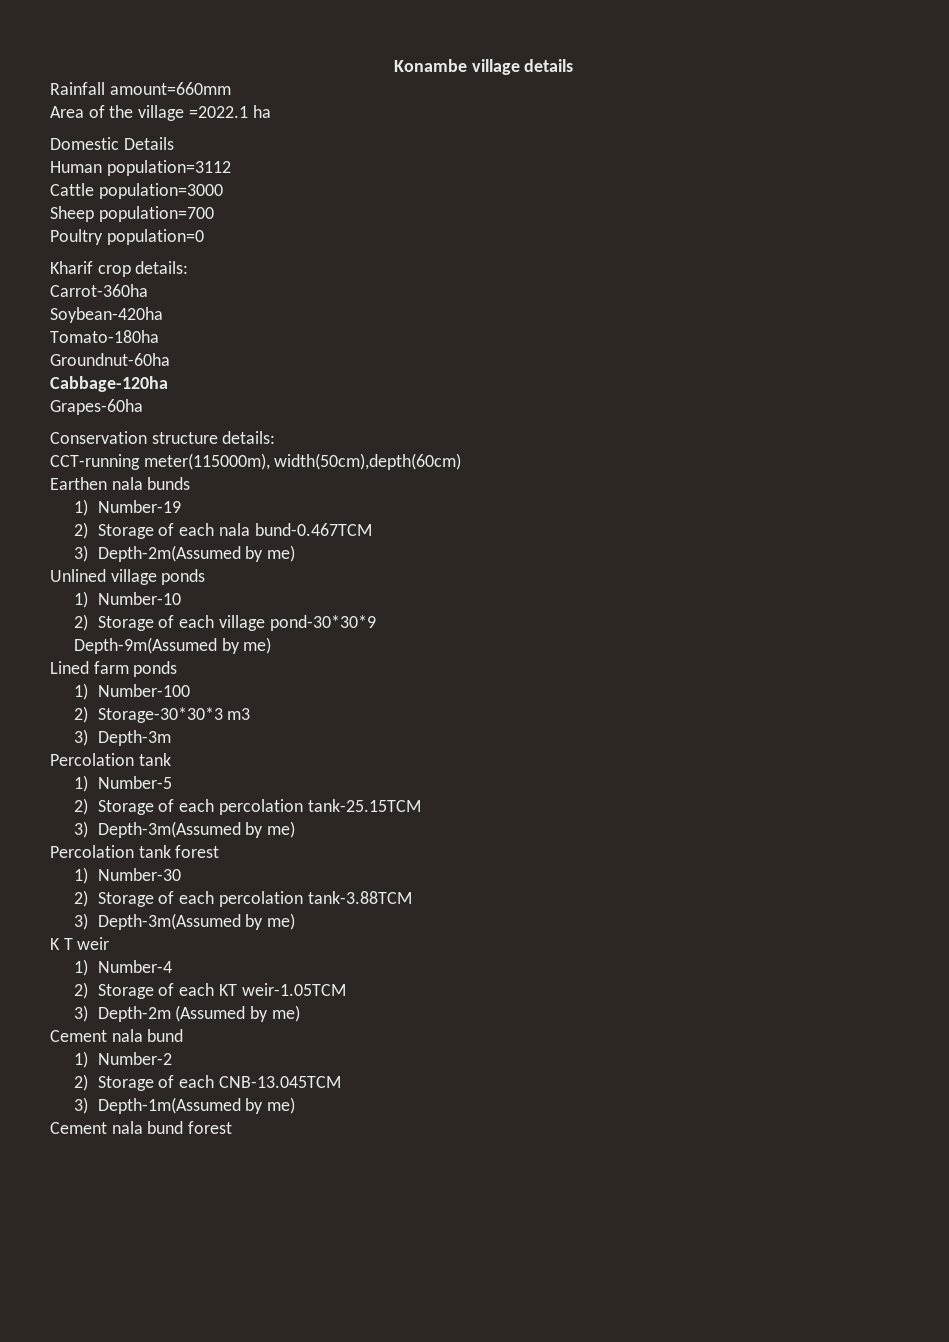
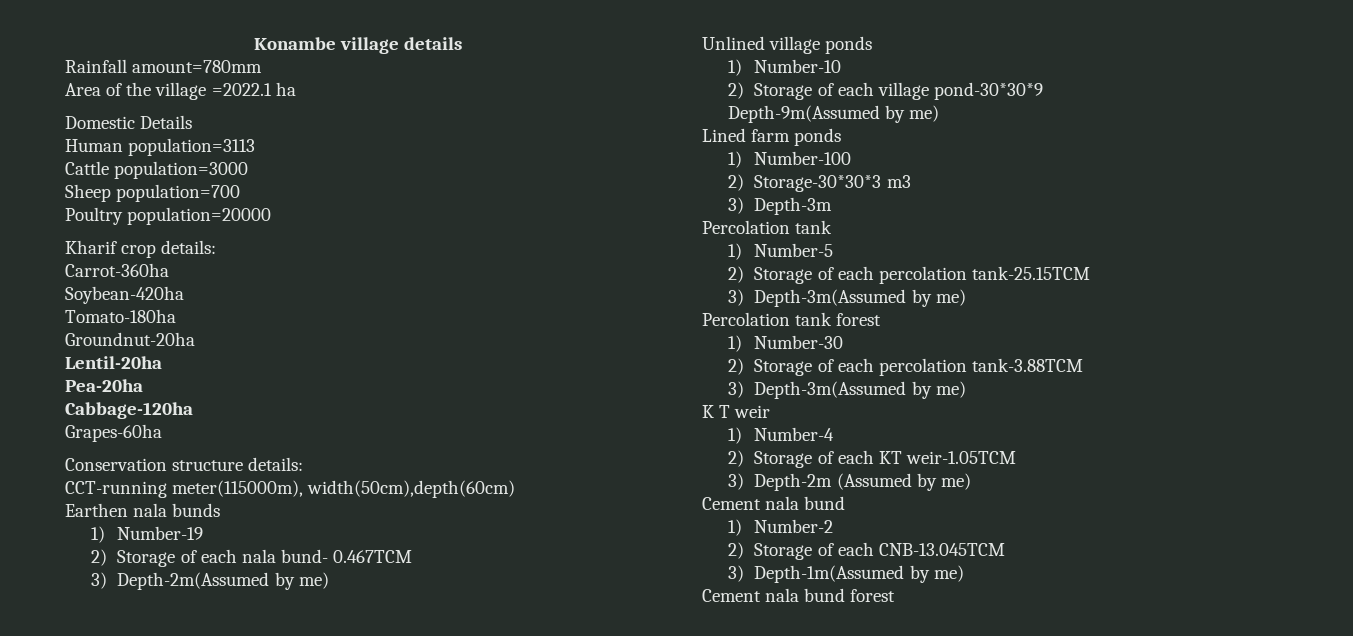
- Rainfall amount=660mm
+ Rainfall amount=780mm
- Human population=3112
+ Human population=3113
- Poultry population=0
+ Poultry population=20000
- Groundnut-60ha
+ Groundnut-20ha
+ Lentil-20ha
+ Pea-20ha
- 2) Storage of each nala bund-0.467TCM
+ 2) Storage of each nala bund- 0.467TCM

